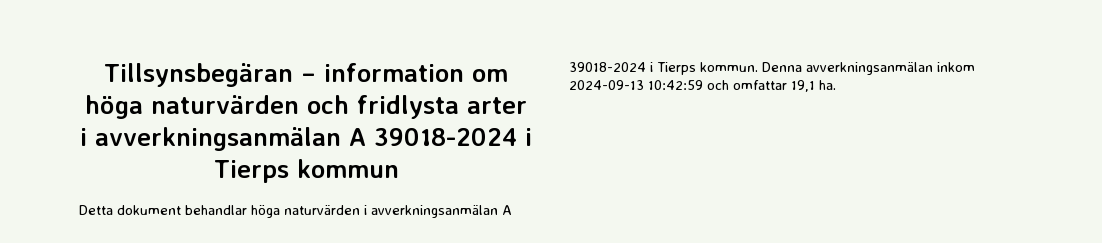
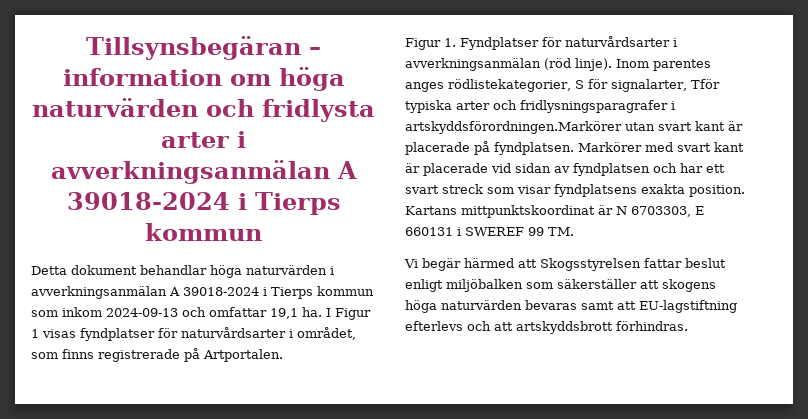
- Detta dokument behandlar höga naturvärden i avverkningsanmälan A 39018-2024 i Tierps kommun. Denna avverkningsanmälan inkom 2024-09-13 10:42:59 och omfattar 19,1 ha.
+ Detta dokument behandlar höga naturvärden i avverkningsanmälan A 39018-2024 i Tierps kommun som inkom 2024-09-13 och omfattar 19,1 ha.
+ I Figur 1 visas fyndplatser för naturvårdsarter i området, som finns registrerade på Artportalen.
+ Figur 1. Fyndplatser för naturvårdsarter i avverkningsanmälan (röd linje). Inom parentes anges rödlistekategorier, S för signalarter, Tför typiska arter och fridlysningsparagrafer i artskyddsförordningen.Markörer utan svart kant är placerade på fyndplatsen. Markörer med svart kant är placerade vid sidan av fyndplatsen och har ett svart streck som visar fyndplatsens exakta position. Kartans mittpunktskoordinat är N 6703303, E 660131 i SWEREF 99 TM.
+ Vi begär härmed att Skogsstyrelsen fattar beslut enligt miljöbalken som säkerställer att skogens höga naturvärden bevaras samt att EU-lagstiftning efterlevs och att artskyddsbrott förhindras.

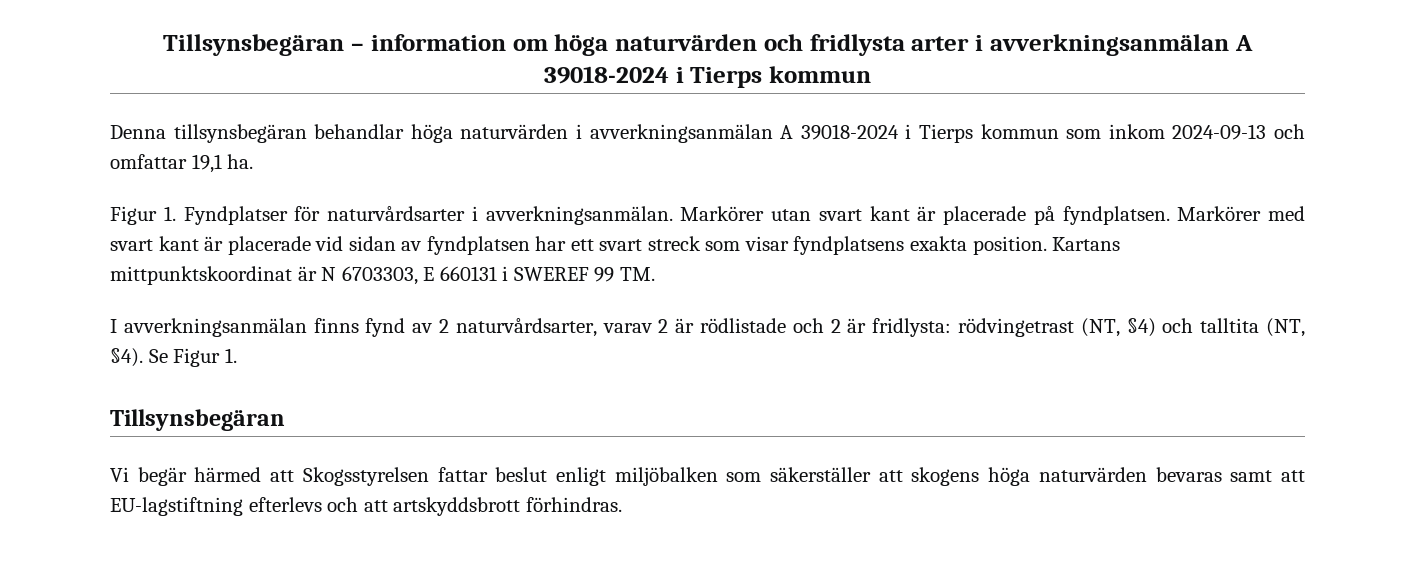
- Detta dokument behandlar höga naturvärden i avverkningsanmälan A 39018-2024 i Tierps kommun som inkom 2024-09-13 och omfattar 19,1 ha. I Figur 1 visas fyndplatser för naturvårdsarter i området, som finns registrerade på Artportalen.
+ Denna tillsynsbegäran behandlar höga naturvärden i avverkningsanmälan A 39018-2024 i Tierps kommun som inkom 2024-09-13 och omfattar 19,1 ha.
- Figur 1. Fyndplatser för naturvårdsarter i avverkningsanmälan (röd linje). Inom parentes anges rödlistekategorier, S för signalarter, Tför typiska arter och fridlysningsparagrafer i artskyddsförordningen.Markörer utan svart kant är placerade på fyndplatsen.
+ Figur 1. Fyndplatser för naturvårdsarter i avverkningsanmälan. Markörer utan svart kant är placerade på fyndplatsen.
- Markörer med svart kant är placerade vid sidan av fyndplatsen och har ett svart streck som visar fyndplatsens exakta position.
+ Markörer med svart kant är placerade vid sidan av fyndplatsen har ett svart streck som visar fyndplatsens exakta position.
+ I avverkningsanmälan finns fynd av 2 naturvårdsarter, varav 2 är rödlistade och 2 är fridlysta: rödvingetrast (NT, §4) och talltita (NT, §4). Se Figur 1.
+ Tillsynsbegäran

